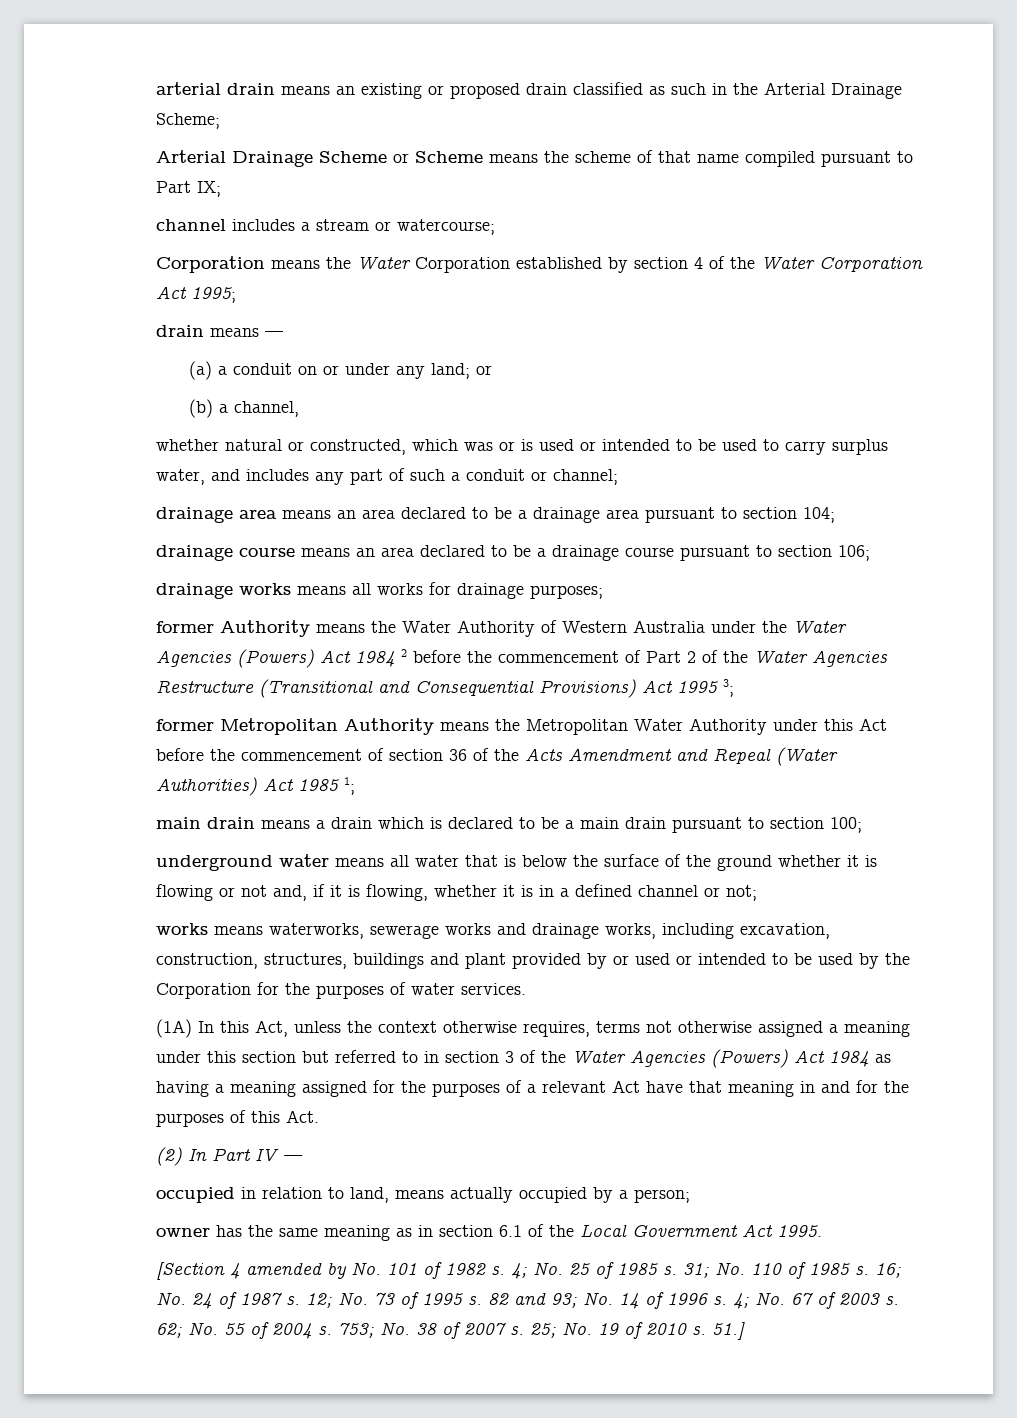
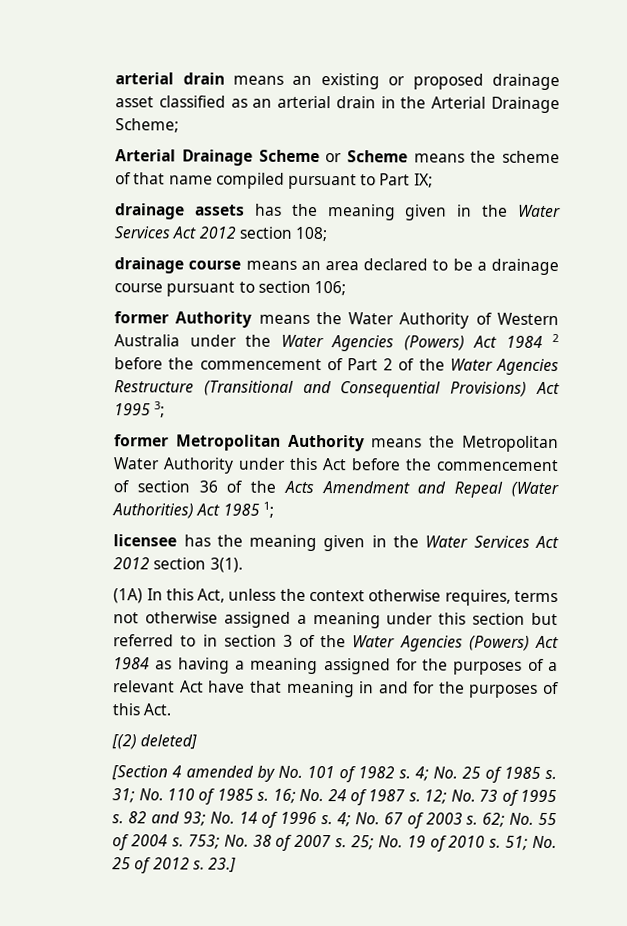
- arterial drain means an existing or proposed drain classified as such in the Arterial Drainage Scheme;
+ arterial drain means an existing or proposed drainage asset classified as an arterial drain in the Arterial Drainage Scheme;
- channel includes a stream or watercourse;
- Corporation means the Water Corporation established by section 4 of the Water Corporation Act 1995;
- drain means —
- (a) a conduit on or under any land; or
- (b) a channel,
- whether natural or constructed, which was or is used or intended to be used to carry surplus water, and includes any part of such a conduit or channel;
- drainage area means an area declared to be a drainage area pursuant to section 104;
+ drainage assets has the meaning given in the Water Services Act 2012 section 108;
- drainage works means all works for drainage purposes;
- main drain means a drain which is declared to be a main drain pursuant to section 100;
- underground water means all water that is below the surface of the ground whether it is flowing or not and, if it is flowing, whether it is in a defined channel or not;
- works means waterworks, sewerage works and drainage works, including excavation, construction, structures, buildings and plant provided by or used or intended to be used by the Corporation for the purposes of water services.
+ licensee has the meaning given in the Water Services Act 2012 section 3(1).
- (2) In Part IV —
- occupied in relation to land, means actually occupied by a person;
- owner has the same meaning as in section 6.1 of the Local Government Act 1995.
+ [(2) deleted]
- 51.]
+ 51; No. 25 of 2012 s. 23.]

